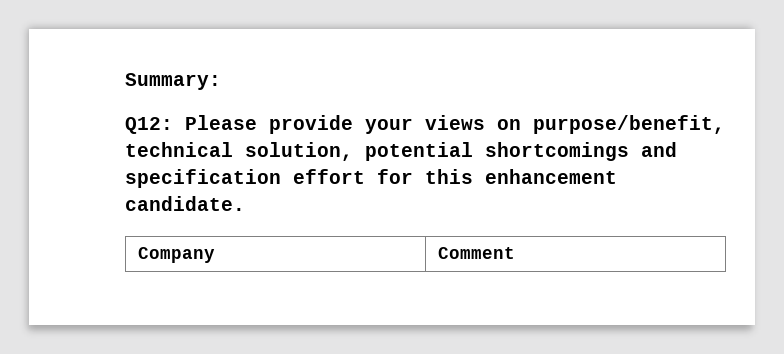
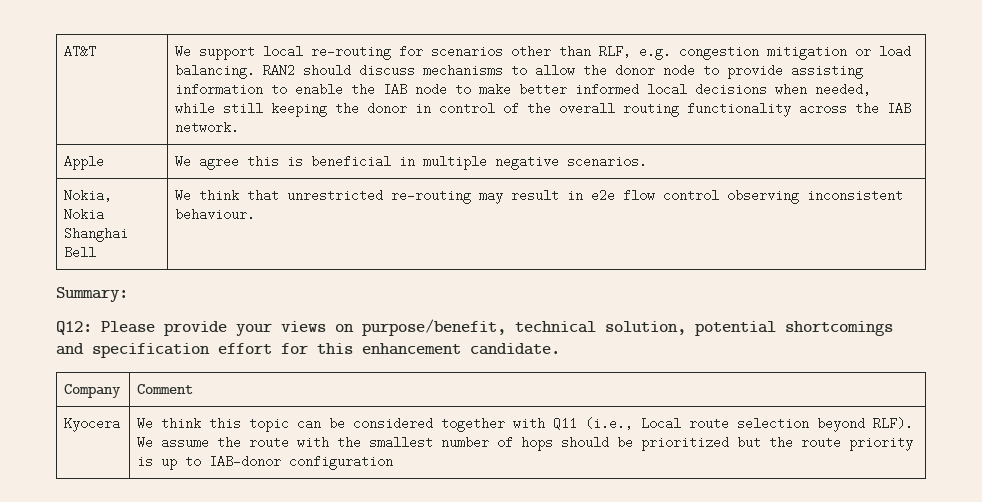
+ AT&T | We support local re-routing for scenarios other than RLF, e.g. congestion mitigation or load balancing. RAN2 should discuss mechanisms to allow the donor node to provide assisting information to enable the IAB node to make better informed local decisions when needed, while still keeping the donor in control of the overall routing functionality across the IAB network.
+ Apple | We agree this is beneficial in multiple negative scenarios.
+ Nokia, Nokia Shanghai Bell | We think that unrestricted re-routing may result in e2e flow control observing inconsistent behaviour.
+ Kyocera | We think this topic can be considered together with Q11 (i.e., Local route selection beyond RLF). We assume the route with the smallest number of hops should be prioritized but the route priority is up to IAB-donor configuration

